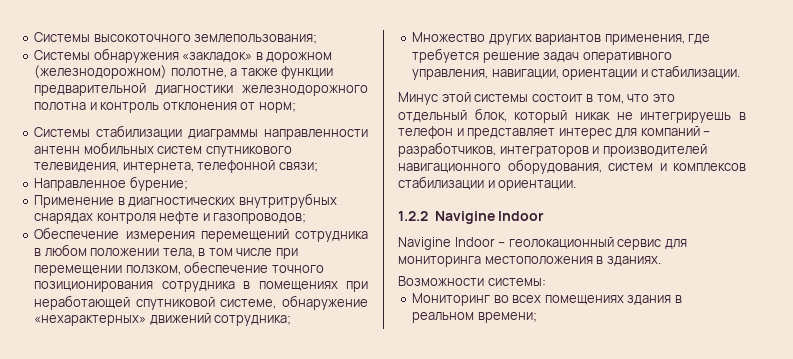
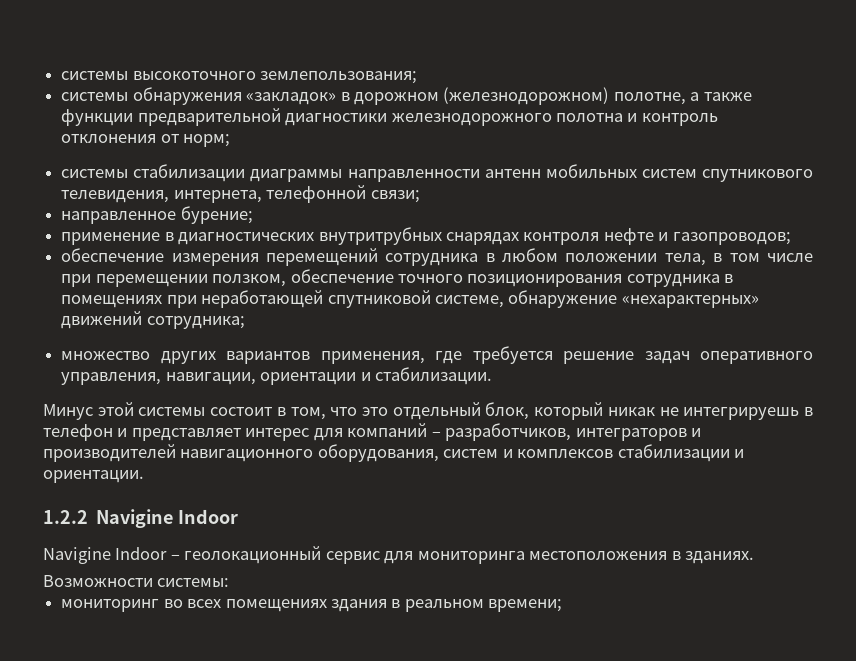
- Системы высокоточного землепользования;
+ системы высокоточного землепользования;
- Системы обнаружения «закладок» в дорожном (железнодорожном) полотне, а также функции предварительной диагностики железнодорожного полотна и контроль отклонения от норм;
+ системы обнаружения «закладок» в дорожном (железнодорожном) полотне, а также функции предварительной диагностики железнодорожного полотна и контроль отклонения от норм;
- Системы стабилизации диаграммы направленности антенн мобильных систем спутникового телевидения, интернета, телефонной связи;
+ системы стабилизации диаграммы направленности антенн мобильных систем спутникового телевидения, интернета, телефонной связи;
- Направленное бурение;
+ направленное бурение;
- Применение в диагностических внутритрубных снарядах контроля нефте и газопроводов;
+ применение в диагностических внутритрубных снарядах контроля нефте и газопроводов;
- Обеспечение измерения перемещений сотрудника в любом положении тела, в том числе при перемещении ползком, обеспечение точного позиционирования сотрудника в помещениях при неработающей спутниковой системе, обнаружение «нехарактерных» движений сотрудника;
+ обеспечение измерения перемещений сотрудника в любом положении тела, в том числе при перемещении ползком, обеспечение точного позиционирования сотрудника в помещениях при неработающей спутниковой системе, обнаружение «нехарактерных» движений сотрудника;
- Множество других вариантов применения, где требуется решение задач оперативного управления, навигации, ориентации и стабилизации.
+ множество других вариантов применения, где требуется решение задач оперативного управления, навигации, ориентации и стабилизации.
- Мониторинг во всех помещениях здания в реальном времени;
+ мониторинг во всех помещениях здания в реальном времени;

